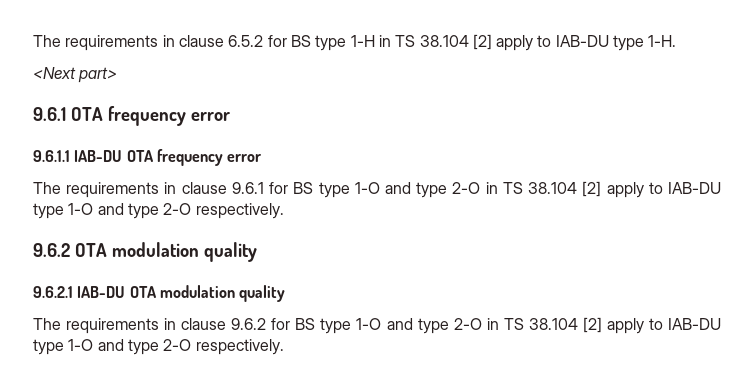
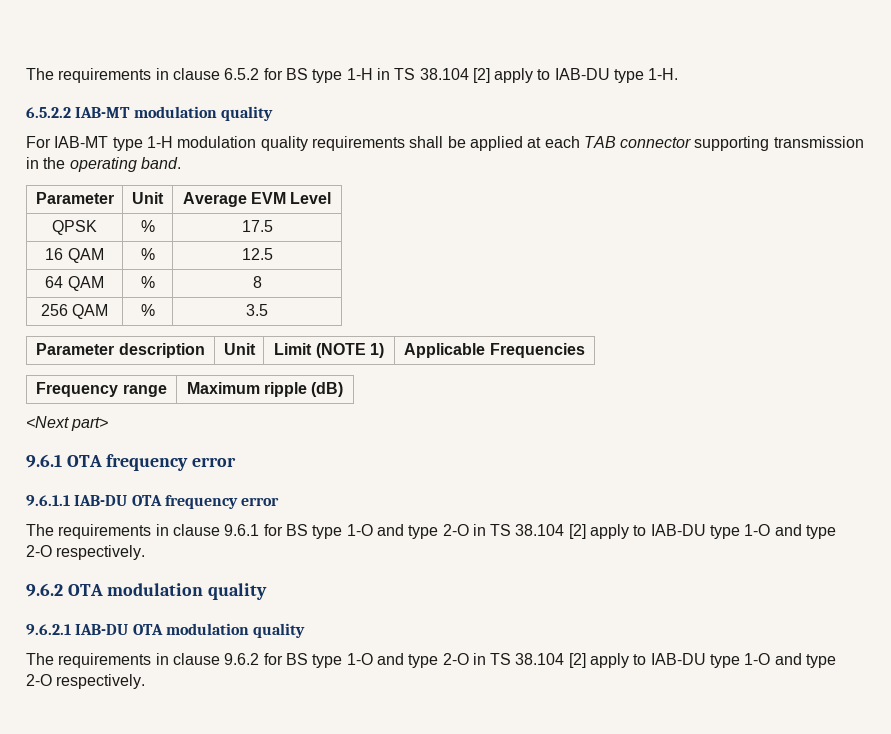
+ 6.5.2.2 IAB-MT modulation quality
+ For IAB-MT type 1-H modulation quality requirements shall be applied at each TAB connector supporting transmission in the operating band.
+ Parameter | Unit | Average EVM Level
+ QPSK | % | 17.5
+ 16 QAM | % | 12.5
+ 64 QAM | % | 8
+ 256 QAM | % | 3.5
+ Parameter description | Unit | Limit (NOTE 1) | Applicable Frequencies
+ Frequency range | Maximum ripple (dB)

